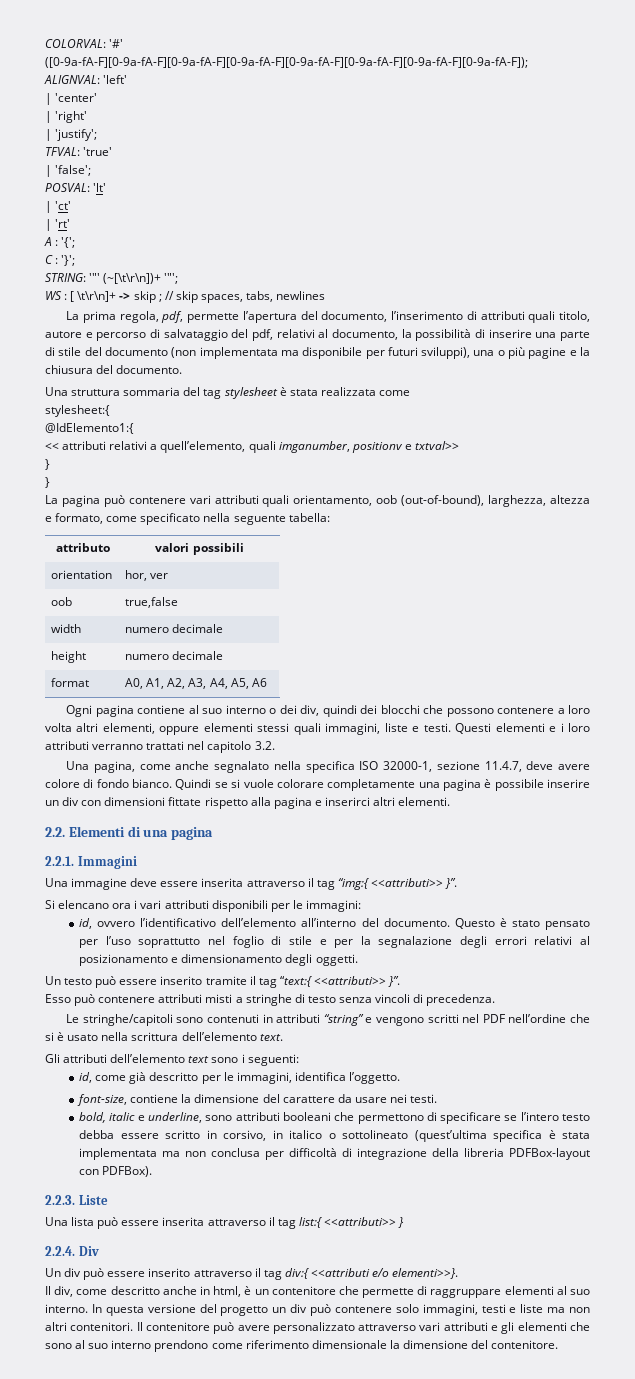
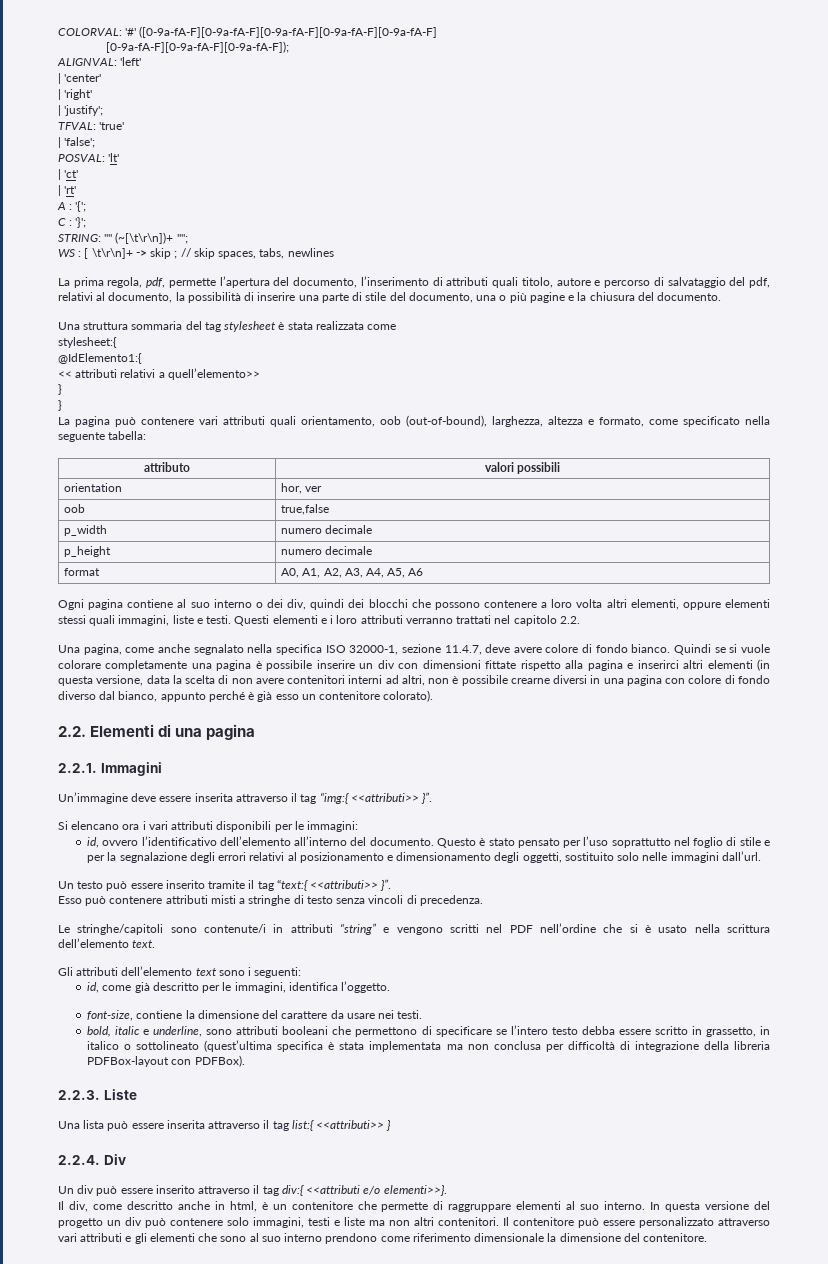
- COLORVAL: '#' ([0-9a-fA-F][0-9a-fA-F][0-9a-fA-F][0-9a-fA-F][0-9a-fA-F][0-9a-fA-F][0-9a-fA-F][0-9a-fA-F]);
+ COLORVAL: '#' ([0-9a-fA-F][0-9a-fA-F][0-9a-fA-F][0-9a-fA-F][0-9a-fA-F]
+ [0-9a-fA-F][0-9a-fA-F][0-9a-fA-F]);
- La prima regola, pdf, permette l’apertura del documento, l’inserimento di attributi quali titolo, autore e percorso di salvataggio del pdf, relativi al documento, la possibilità di inserire una parte di stile del documento (non implementata ma disponibile per futuri sviluppi), una o più pagine e la chiusura del documento.
+ La prima regola, pdf, permette l’apertura del documento, l’inserimento di attributi quali titolo, autore e percorso di salvataggio del pdf, relativi al documento, la possibilità di inserire una parte di stile del documento, una o più pagine e la chiusura del documento.
- << attributi relativi a quell’elemento, quali imganumber, positionv e txtval>>
+ << attributi relativi a quell’elemento>>
- width | numero decimale
- height | numero decimale
+ p_width | numero decimale
+ p_height | numero decimale
- Questi elementi e i loro attributi verranno trattati nel capitolo 3.2.
+ Questi elementi e i loro attributi verranno trattati nel capitolo 2.2.
- Quindi se si vuole colorare completamente una pagina è possibile inserire un div con dimensioni fittate rispetto alla pagina e inserirci altri elementi.
+ Quindi se si vuole colorare completamente una pagina è possibile inserire un div con dimensioni fittate rispetto alla pagina e inserirci altri elementi (in questa versione, data la scelta di non avere contenitori interni ad altri, non è possibile crearne diversi in una pagina con colore di fondo diverso dal bianco, appunto perché è già esso un contenitore colorato).
- Una immagine deve essere inserita attraverso il tag “img:{ <<attributi>> }”.
+ Un’immagine deve essere inserita attraverso il tag “img:{ <<attributi>> }”.
- Questo è stato pensato per l’uso soprattutto nel foglio di stile e per la segnalazione degli errori relativi al posizionamento e dimensionamento degli oggetti.
+ Questo è stato pensato per l’uso soprattutto nel foglio di stile e per la segnalazione degli errori relativi al posizionamento e dimensionamento degli oggetti, sostituito solo nelle immagini dall’url.
- Le stringhe/capitoli sono contenuti in attributi “string” e vengono scritti nel PDF nell’ordine che si è usato nella scrittura dell’elemento text.
+ Le stringhe/capitoli sono contenute/i in attributi “string” e vengono scritti nel PDF nell’ordine che si è usato nella scrittura dell’elemento text.
- bold, italic e underline, sono attributi booleani che permettono di specificare se l’intero testo debba essere scritto in corsivo, in italico o sottolineato (quest’ultima specifica è stata implementata ma non conclusa per difficoltà di integrazione della libreria PDFBox-layout con PDFBox).
+ bold, italic e underline, sono attributi booleani che permettono di specificare se l’intero testo debba essere scritto in grassetto, in italico o sottolineato (quest’ultima specifica è stata implementata ma non conclusa per difficoltà di integrazione della libreria PDFBox-layout con PDFBox).
- Il contenitore può avere personalizzato attraverso vari attributi e gli elementi che sono al suo interno prendono come riferimento dimensionale la dimensione del contenitore.
+ Il contenitore può essere personalizzato attraverso vari attributi e gli elementi che sono al suo interno prendono come riferimento dimensionale la dimensione del contenitore.

